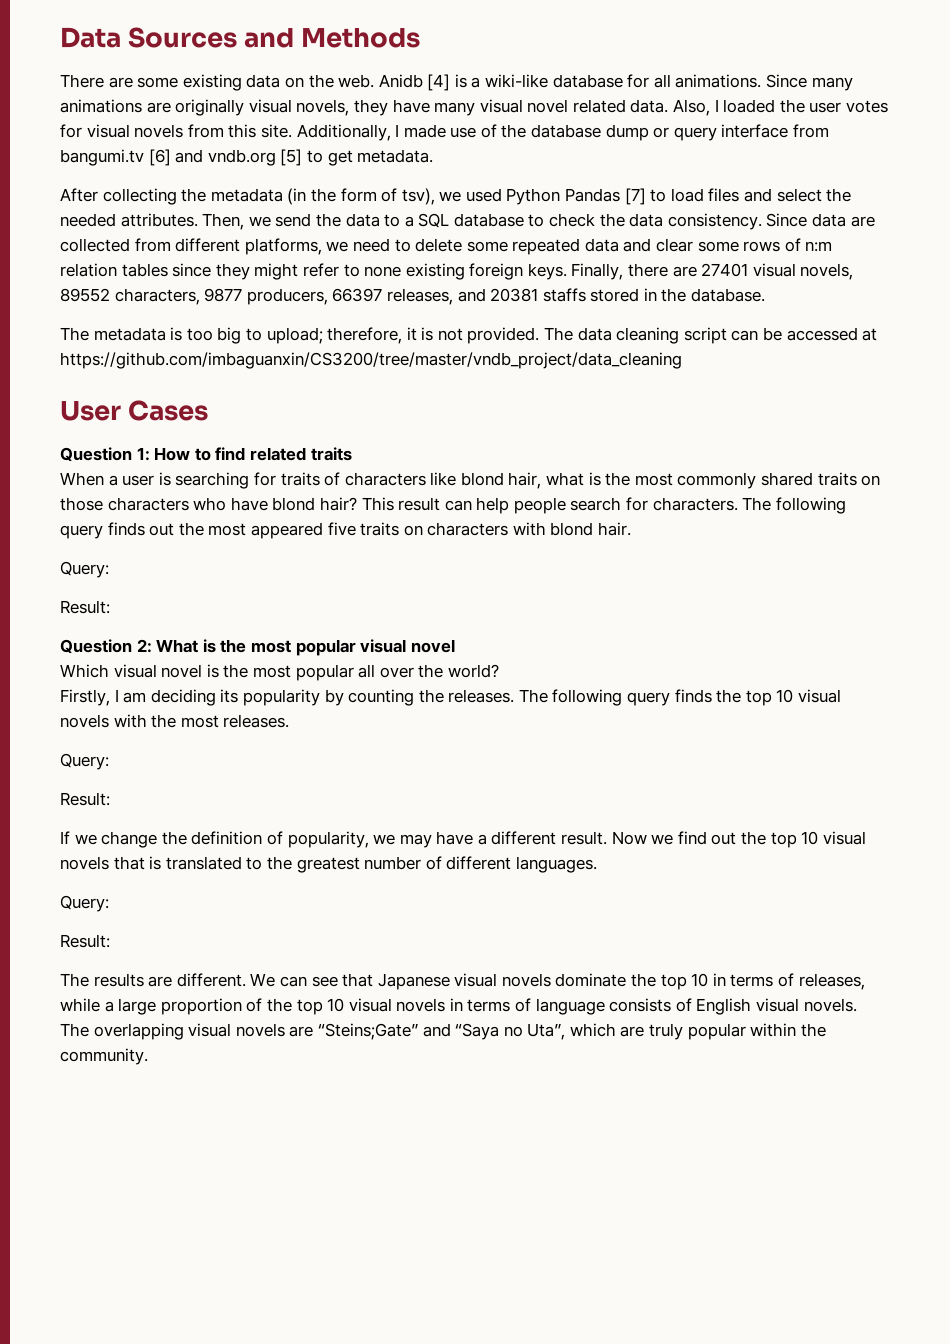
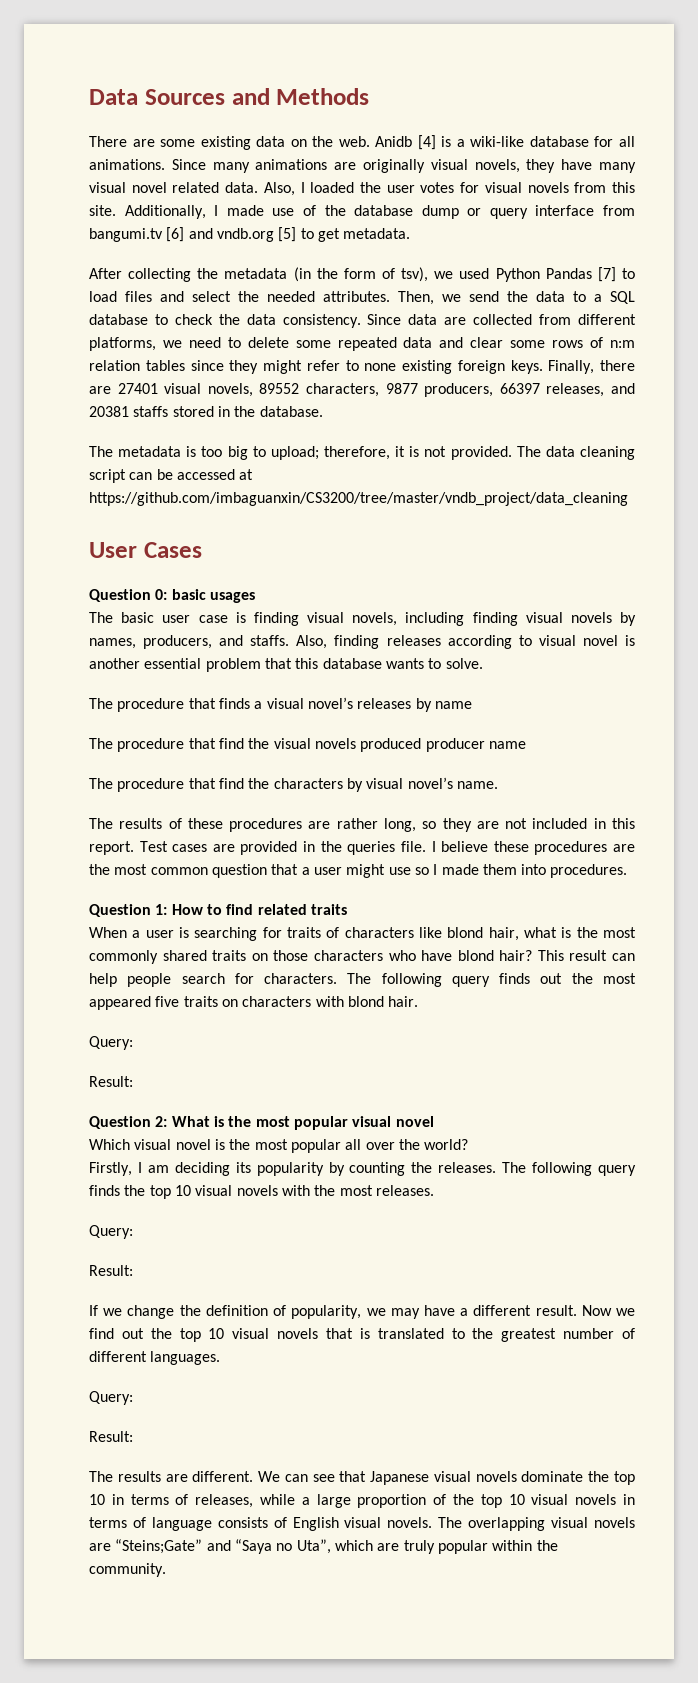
+ Question 0: basic usages
+ The basic user case is finding visual novels, including finding visual novels by names, producers, and staffs. Also, finding releases according to visual novel is another essential problem that this database wants to solve.
+ The procedure that finds a visual novel’s releases by name
+ The procedure that find the visual novels produced producer name
+ The procedure that find the characters by visual novel’s name.
+ The results of these procedures are rather long, so they are not included in this report. Test cases are provided in the queries file. I believe these procedures are the most common question that a user might use so I made them into procedures.

